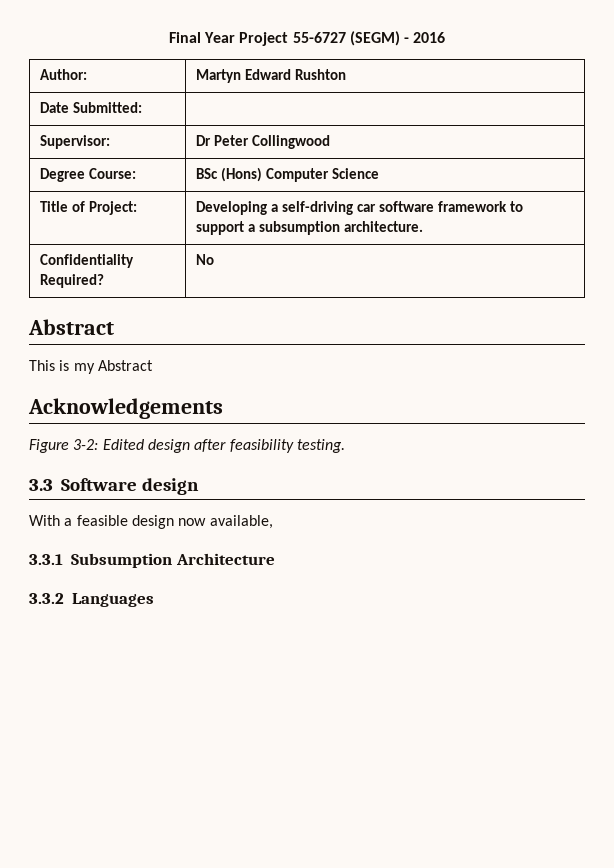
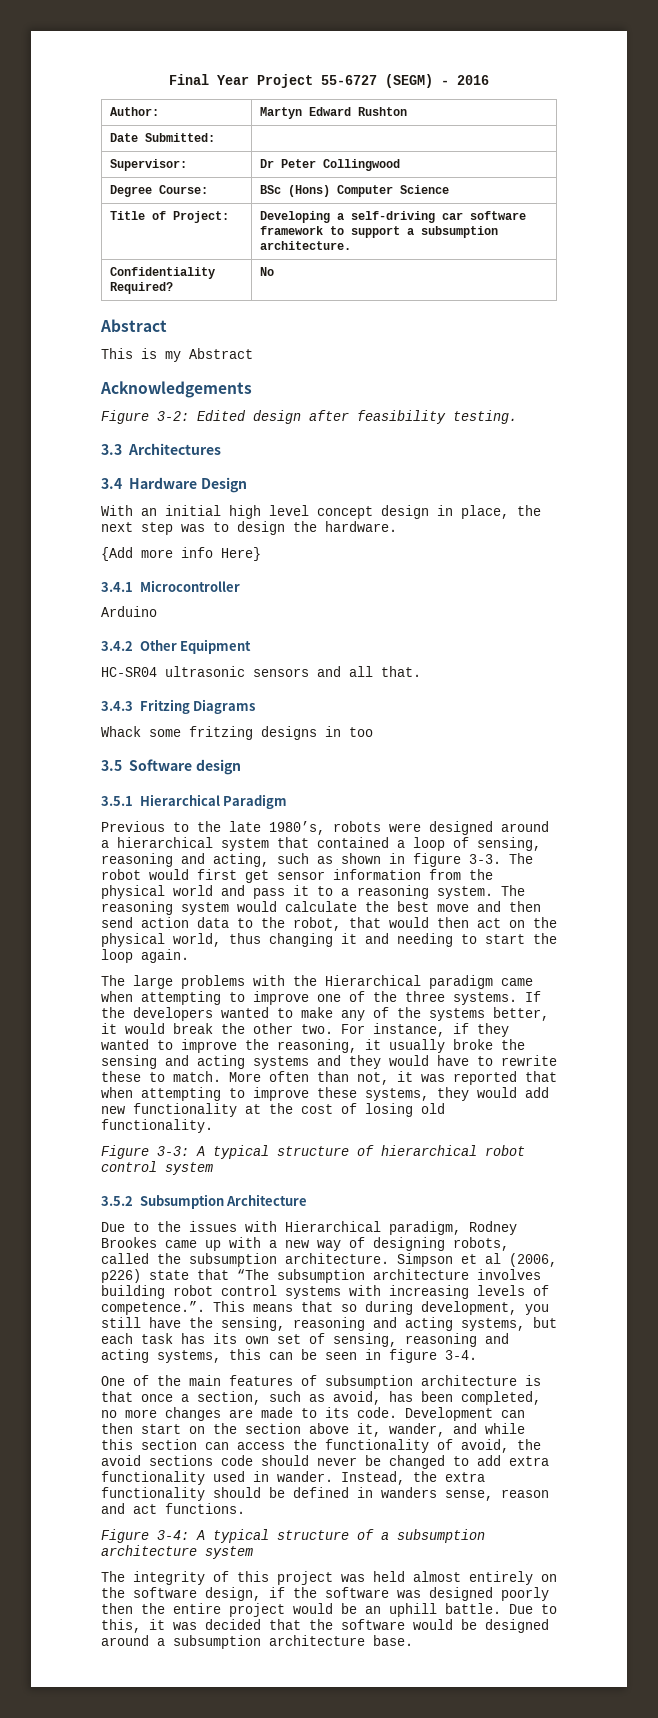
- 3.3 Software design
- With a feasible design now available,
- 3.3.1 Subsumption Architecture
- 3.3.2 Languages
+ 3.3 Architectures
+ 3.4 Hardware Design
+ With an initial high level concept design in place, the next step was to design the hardware.
+ {Add more info Here}
+ 3.4.1 Microcontroller
+ Arduino
+ 3.4.2 Other Equipment
+ HC-SR04 ultrasonic sensors and all that.
+ 3.4.3 Fritzing Diagrams
+ Whack some fritzing designs in too
+ 3.5 Software design
+ 3.5.1 Hierarchical Paradigm
+ Previous to the late 1980’s, robots were designed around a hierarchical system that contained a loop of sensing, reasoning and acting, such as shown in figure 3-3. The robot would first get sensor information from the physical world and pass it to a reasoning system. The reasoning system would calculate the best move and then send action data to the robot, that would then act on the physical world, thus changing it and needing to start the loop again.
+ The large problems with the Hierarchical paradigm came when attempting to improve one of the three systems. If the developers wanted to make any of the systems better, it would break the other two. For instance, if they wanted to improve the reasoning, it usually broke the sensing and acting systems and they would have to rewrite these to match. More often than not, it was reported that when attempting to improve these systems, they would add new functionality at the cost of losing old functionality.
+ Figure 3-3: A typical structure of hierarchical robot control system
+ 3.5.2 Subsumption Architecture
+ Due to the issues with Hierarchical paradigm, Rodney Brookes came up with a new way of designing robots, called the subsumption architecture. Simpson et al (2006, p226) state that “The subsumption architecture involves building robot control systems with increasing levels of competence.”. This means that so during development, you still have the sensing, reasoning and acting systems, but each task has its own set of sensing, reasoning and acting systems, this can be seen in figure 3-4.
+ One of the main features of subsumption architecture is that once a section, such as avoid, has been completed, no more changes are made to its code. Development can then start on the section above it, wander, and while this section can access the functionality of avoid, the avoid sections code should never be changed to add extra functionality used in wander. Instead, the extra functionality should be defined in wanders sense, reason and act functions.
+ Figure 3-4: A typical structure of a subsumption architecture system
+ The integrity of this project was held almost entirely on the software design, if the software was designed poorly then the entire project would be an uphill battle. Due to this, it was decided that the software would be designed around a subsumption architecture base.

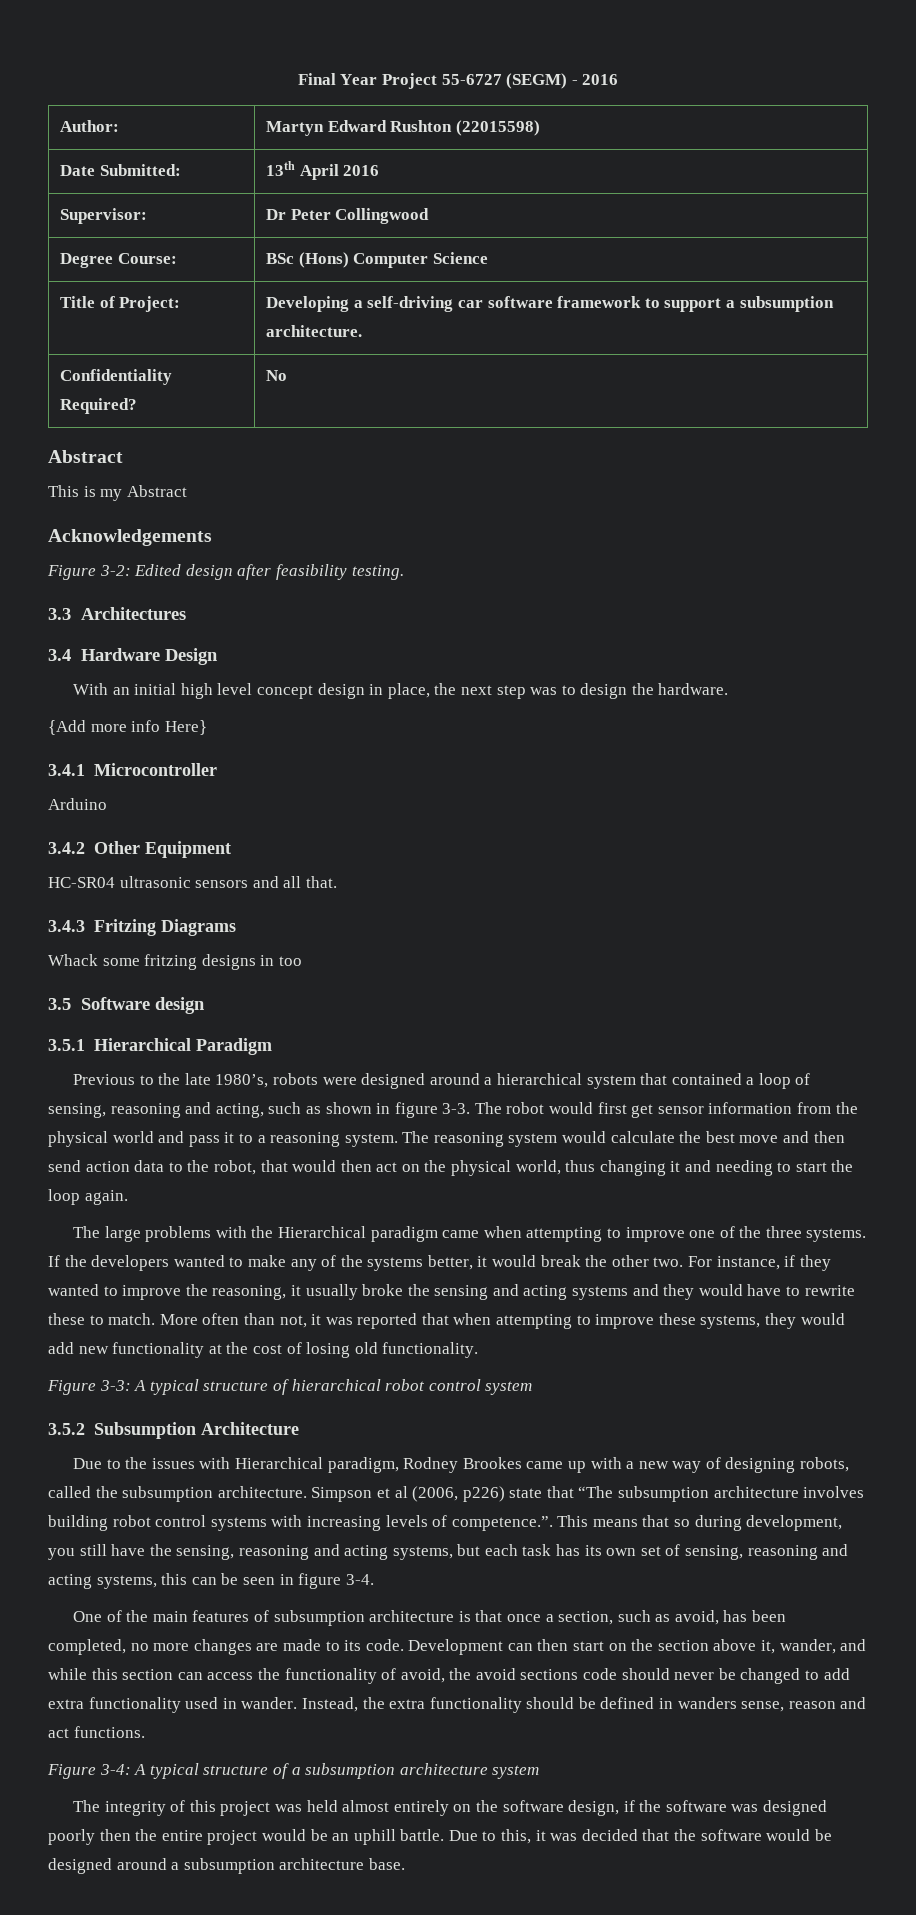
- Author: | Martyn Edward Rushton
+ Author: | Martyn Edward Rushton (22015598)
- Date Submitted: |
+ Date Submitted: | 13th April 2016

